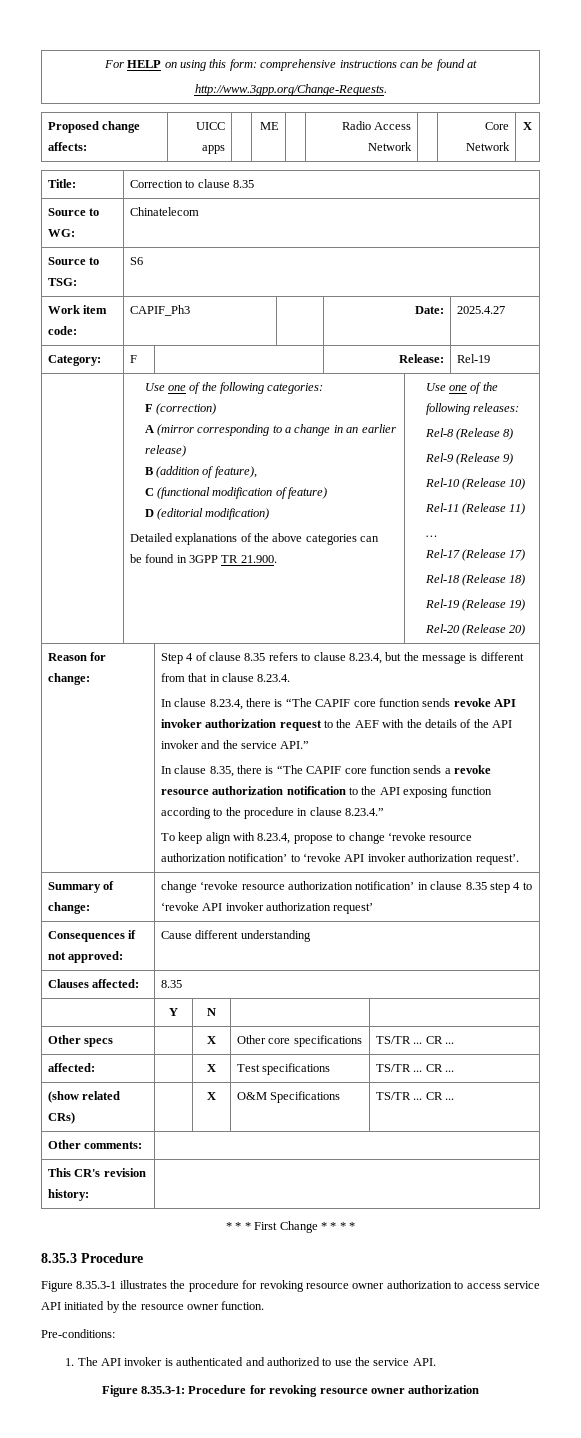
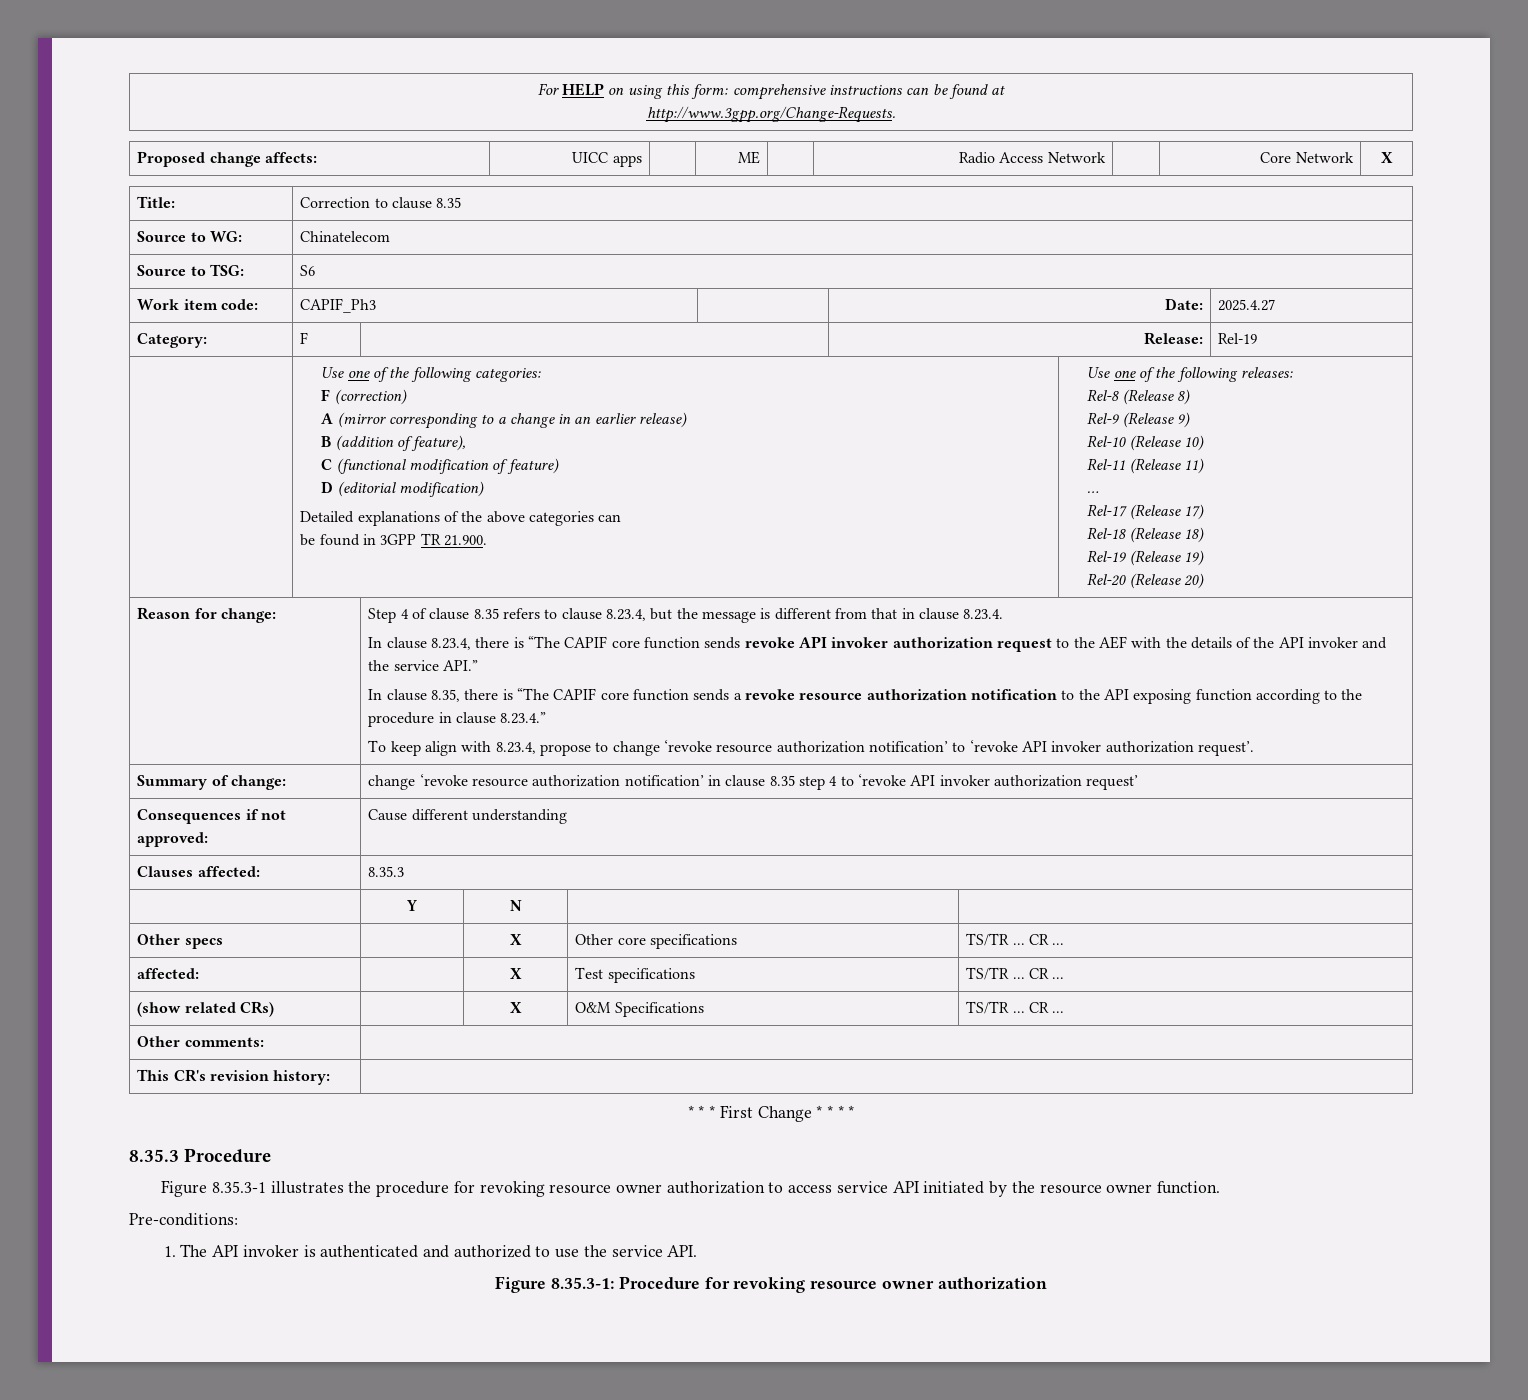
- Clauses affected: | 8.35
+ Clauses affected: | 8.35.3

